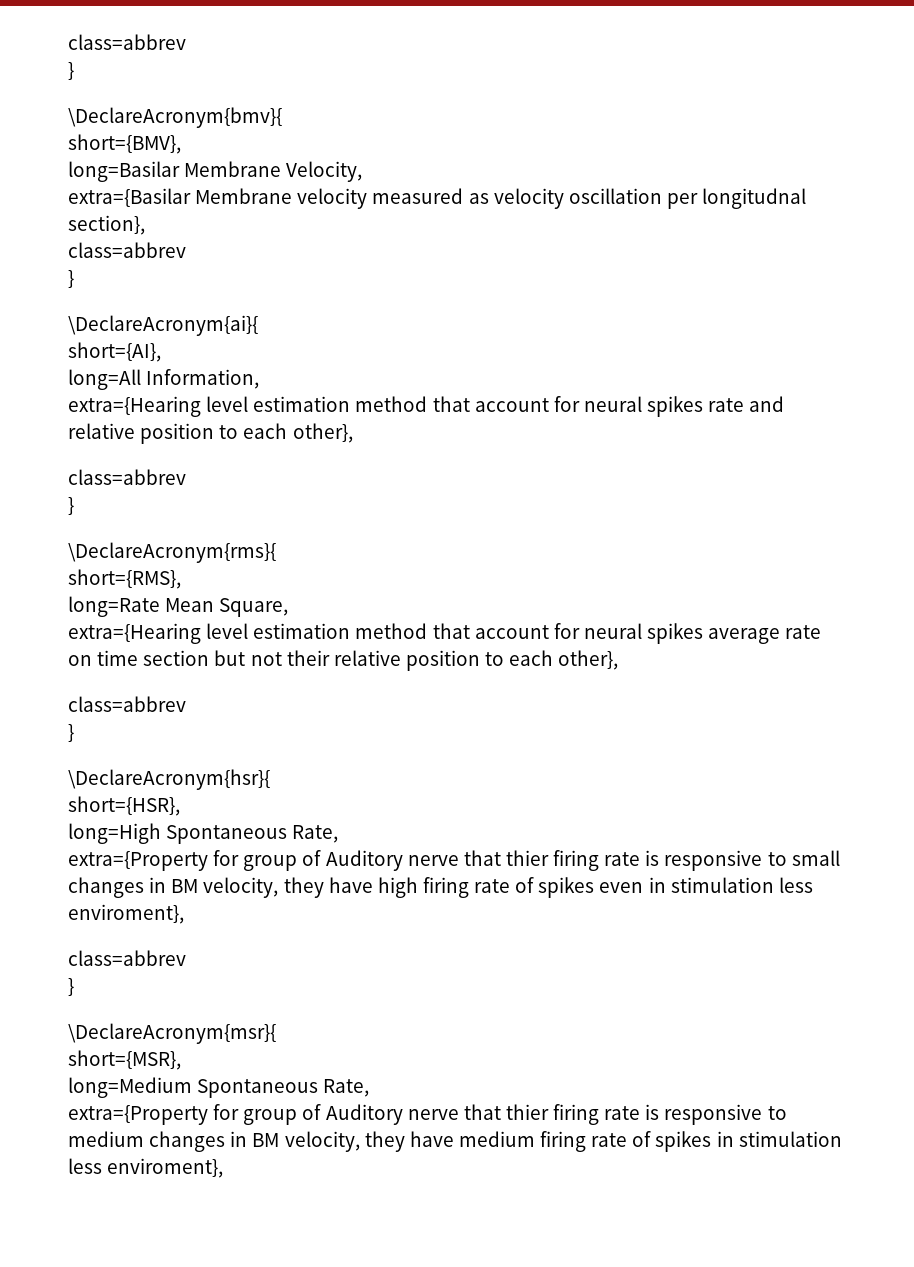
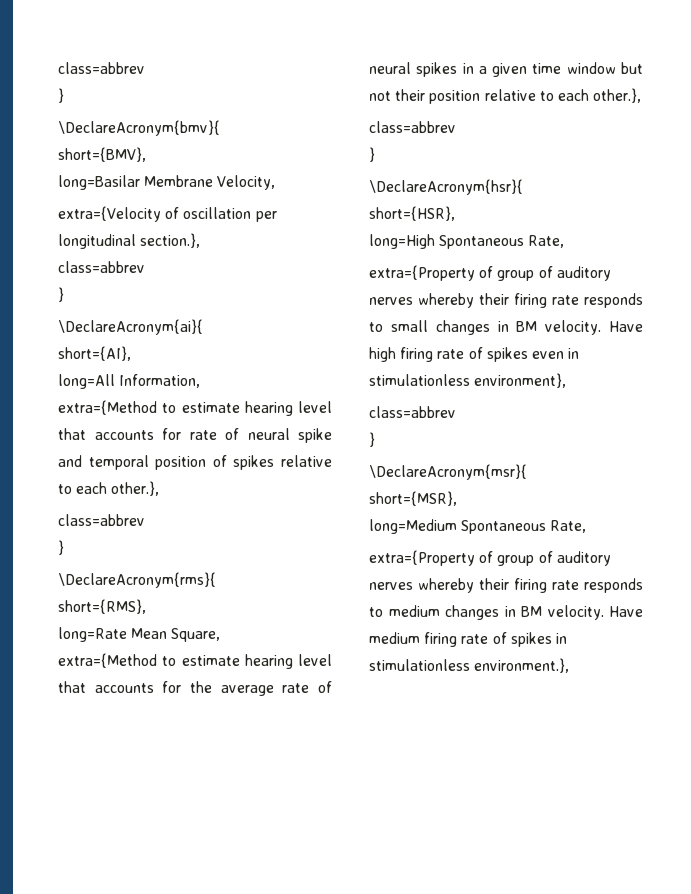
- extra={Basilar Membrane velocity measured as velocity oscillation per longitudnal section},
+ extra={Velocity of oscillation per longitudinal section.},
- extra={Hearing level estimation method that account for neural spikes rate and relative position to each other},
+ extra={Method to estimate hearing level that accounts for rate of neural spike and temporal position of spikes relative to each other.},
- extra={Hearing level estimation method that account for neural spikes average rate on time section but not their relative position to each other},
+ extra={Method to estimate hearing level that accounts for the average rate of neural spikes in a given time window but not their position relative to each other.},
- extra={Property for group of Auditory nerve that thier firing rate is responsive to small changes in BM velocity, they have high firing rate of spikes even in stimulation less enviroment},
+ extra={Property of group of auditory nerves whereby their firing rate responds to small changes in BM velocity. Have high firing rate of spikes even in stimulationless environment},
- extra={Property for group of Auditory nerve that thier firing rate is responsive to medium changes in BM velocity, they have medium firing rate of spikes in stimulation less enviroment},
+ extra={Property of group of auditory nerves whereby their firing rate responds to medium changes in BM velocity. Have medium firing rate of spikes in stimulationless environment.},

